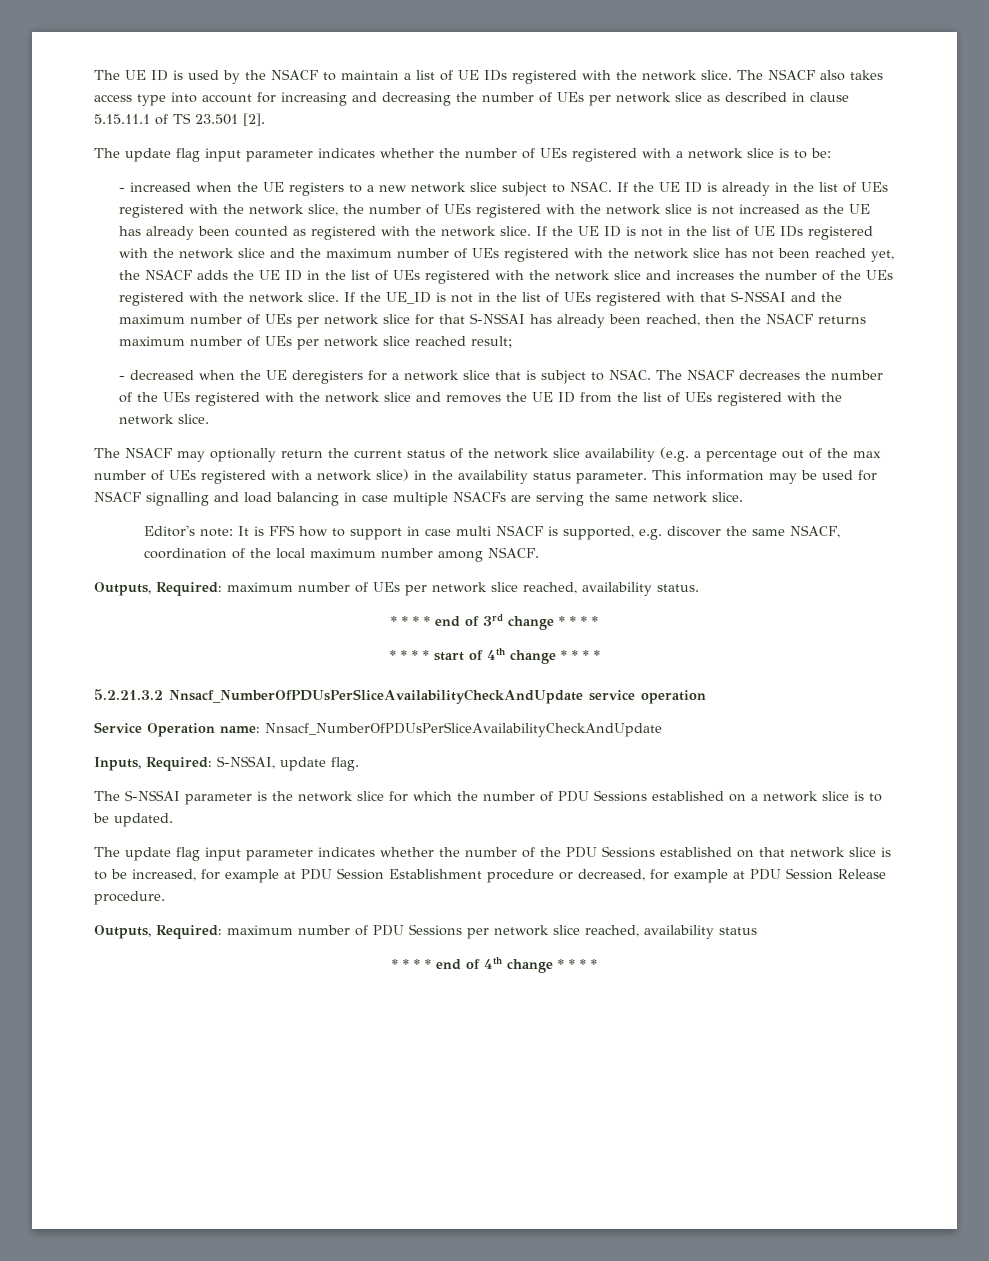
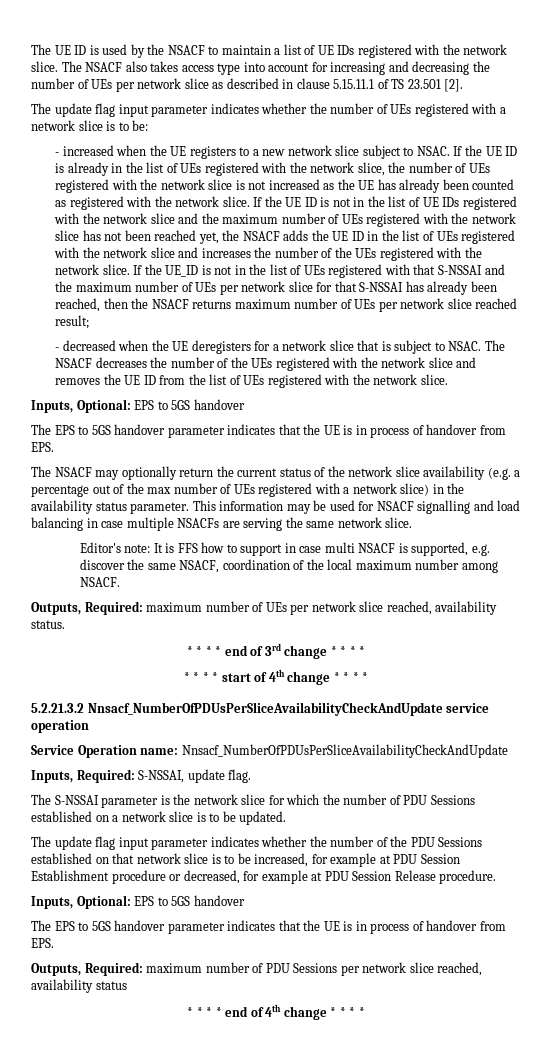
  The NSACF decreases the number of the UEs registered with the network slice and removes the UE ID from the list of UEs registered with the network slice.
+ Inputs, Optional: EPS to 5GS handover
+ The EPS to 5GS handover parameter indicates that the UE is in process of handover from EPS.
  The update flag input parameter indicates whether the number of the PDU Sessions established on that network slice is to be increased, for example at PDU Session Establishment procedure or decreased, for example at PDU Session Release procedure.
+ Inputs, Optional: EPS to 5GS handover
+ The EPS to 5GS handover parameter indicates that the UE is in process of handover from EPS.

